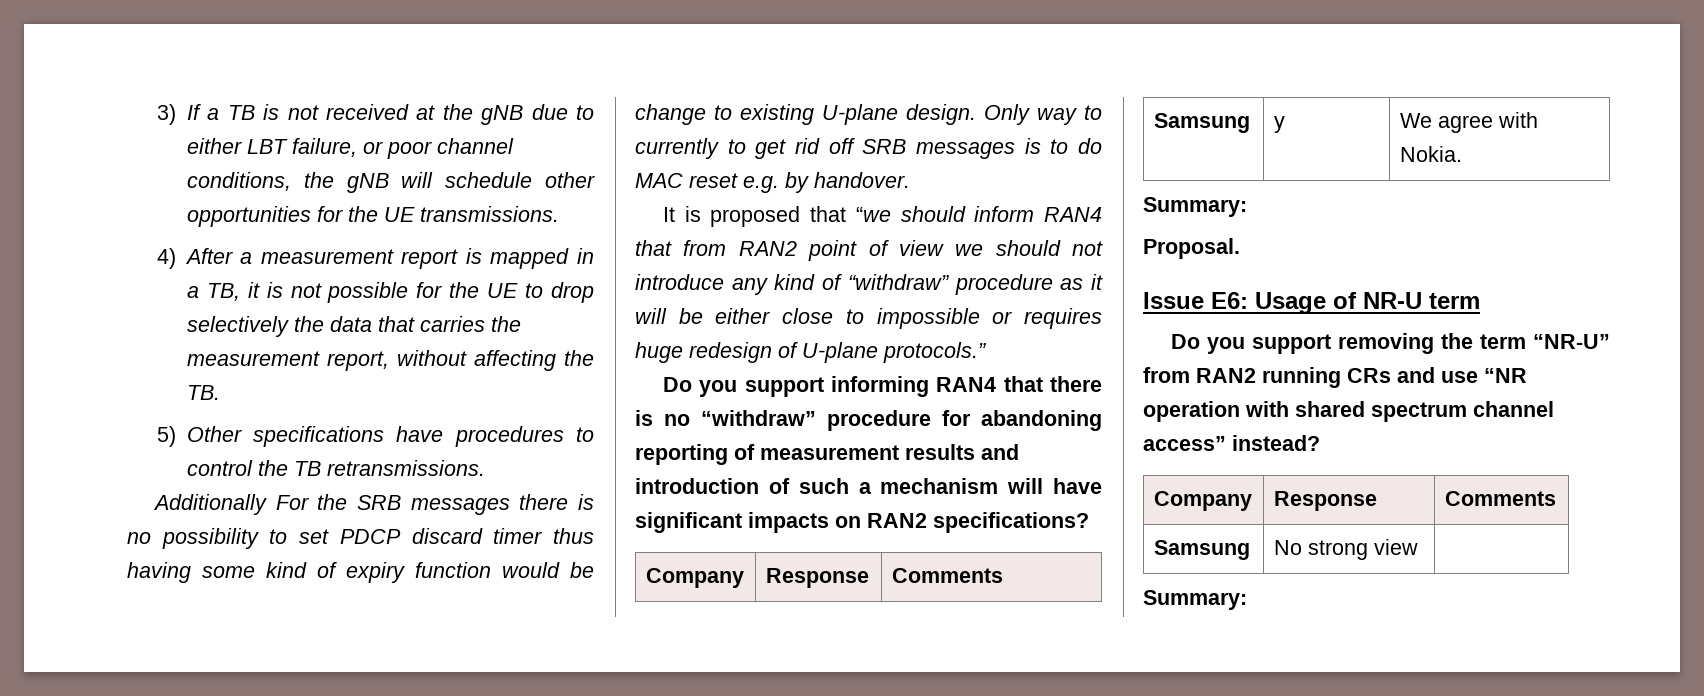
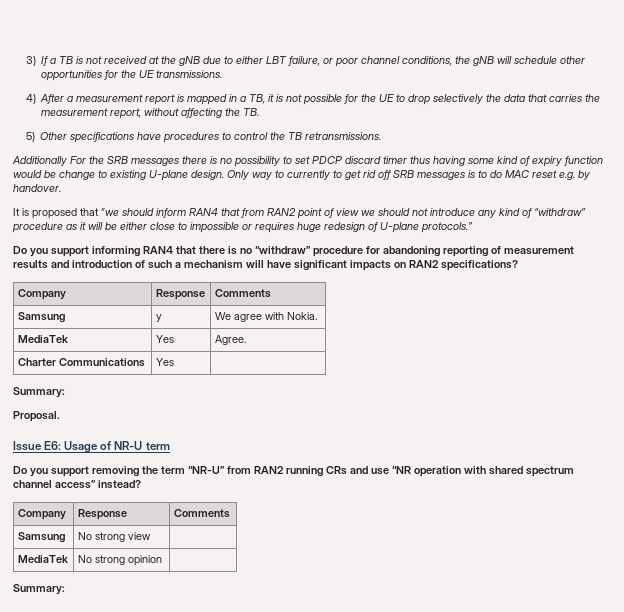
+ MediaTek | Yes | Agree.
+ Charter Communications | Yes |
+ MediaTek | No strong opinion |

